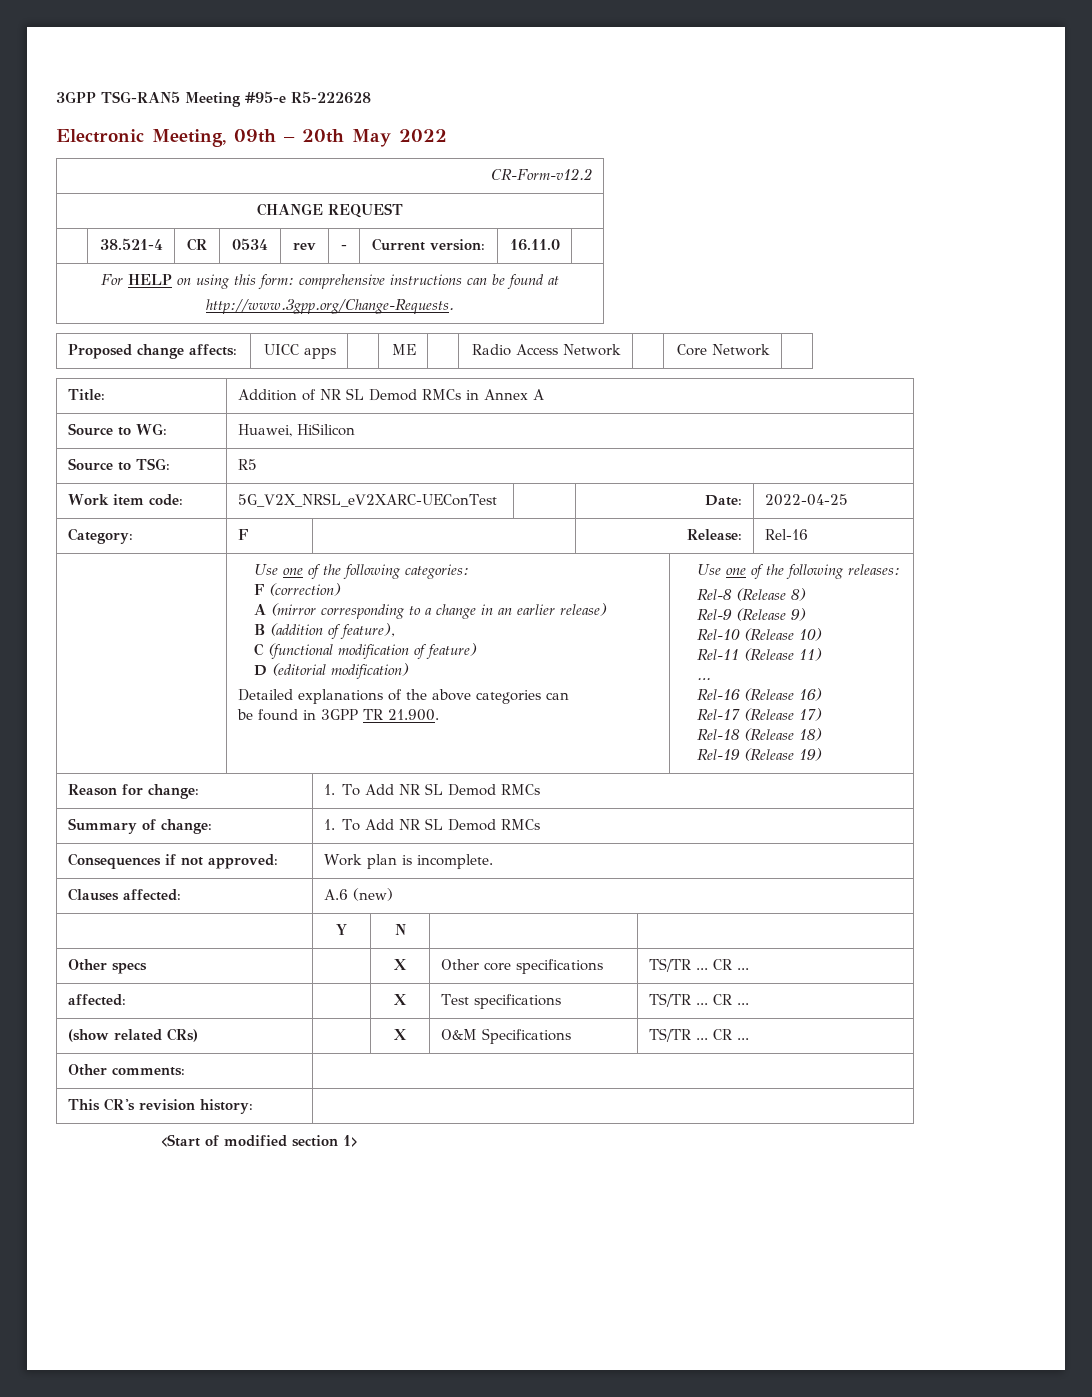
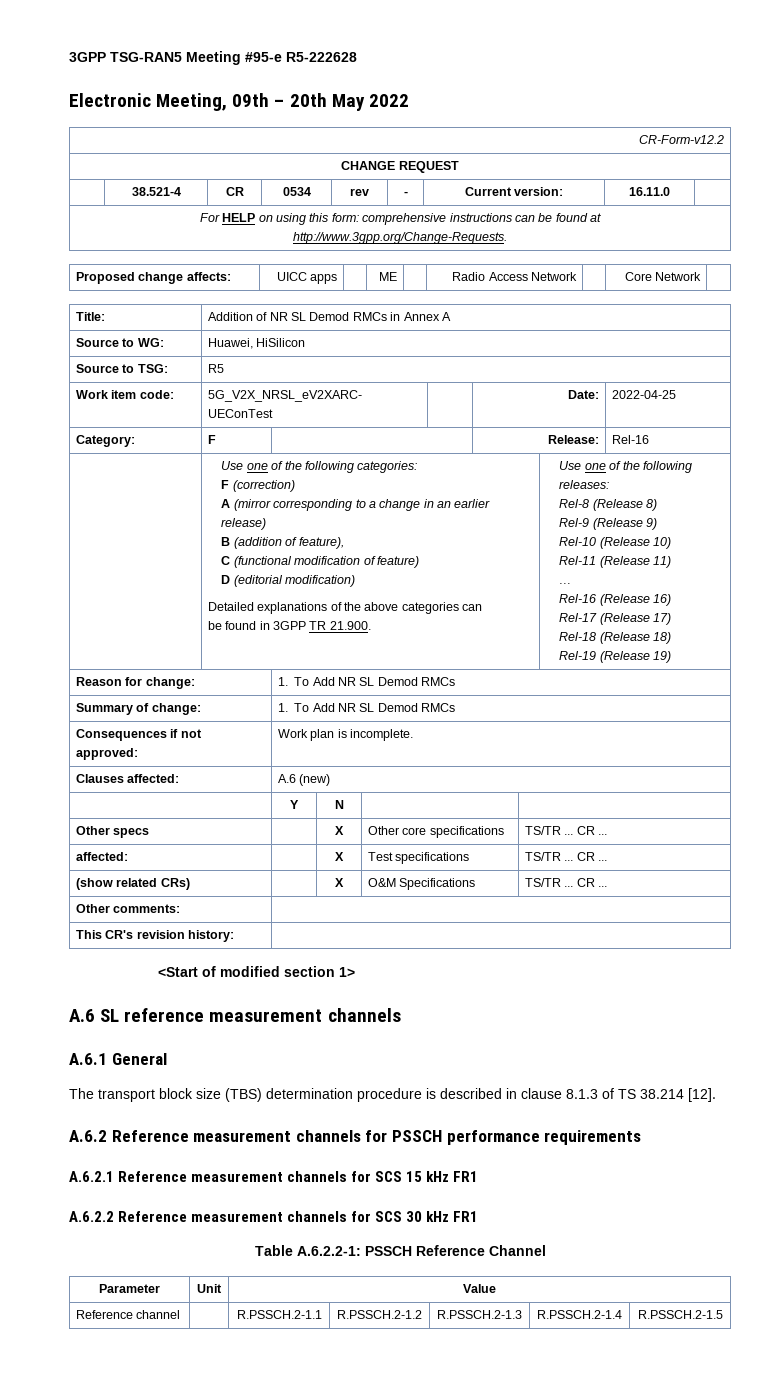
+ A.6 SL reference measurement channels
+ A.6.1 General
+ The transport block size (TBS) determination procedure is described in clause 8.1.3 of TS 38.214 [12].
+ A.6.2 Reference measurement channels for PSSCH performance requirements
+ A.6.2.1 Reference measurement channels for SCS 15 kHz FR1
+ A.6.2.2 Reference measurement channels for SCS 30 kHz FR1
+ Table A.6.2.2-1: PSSCH Reference Channel
+ Parameter | Unit | Value
+ Reference channel | | R.PSSCH.2-1.1 | R.PSSCH.2-1.2 | R.PSSCH.2-1.3 | R.PSSCH.2-1.4 | R.PSSCH.2-1.5

